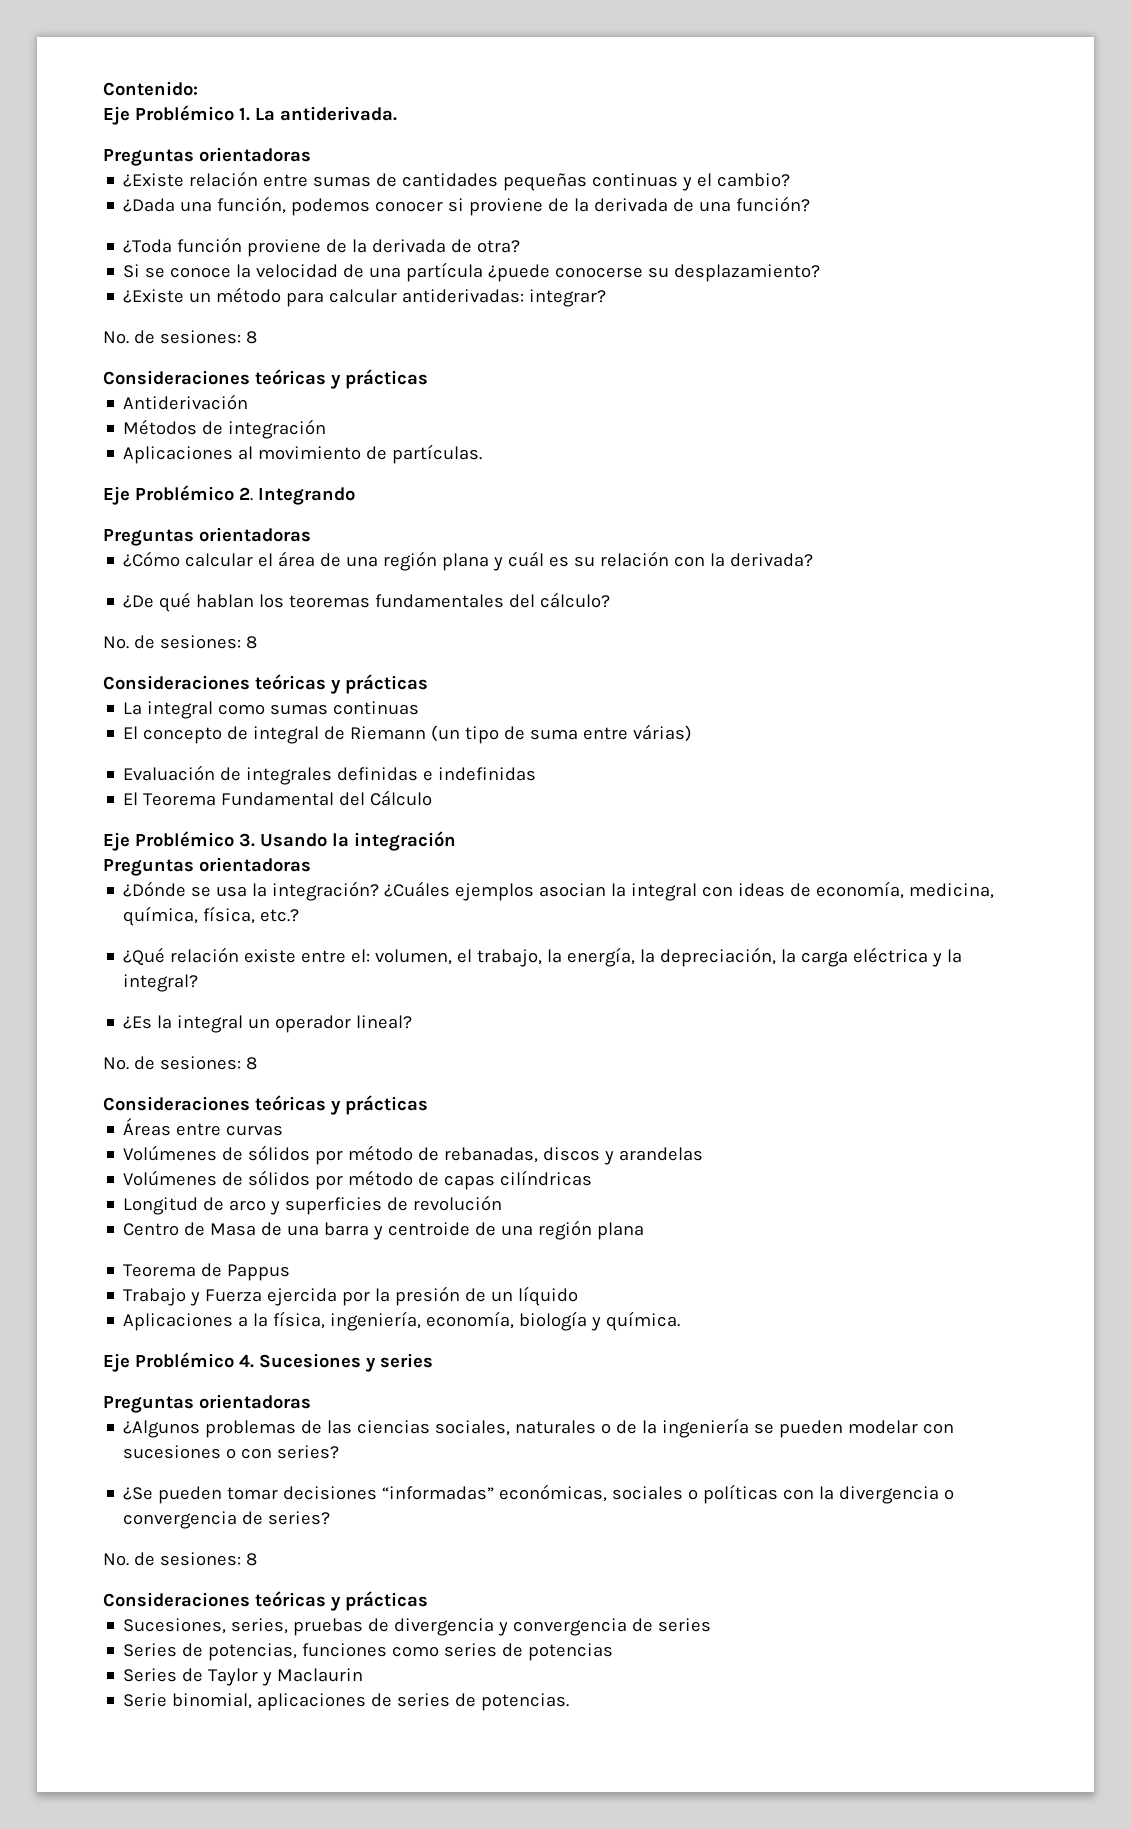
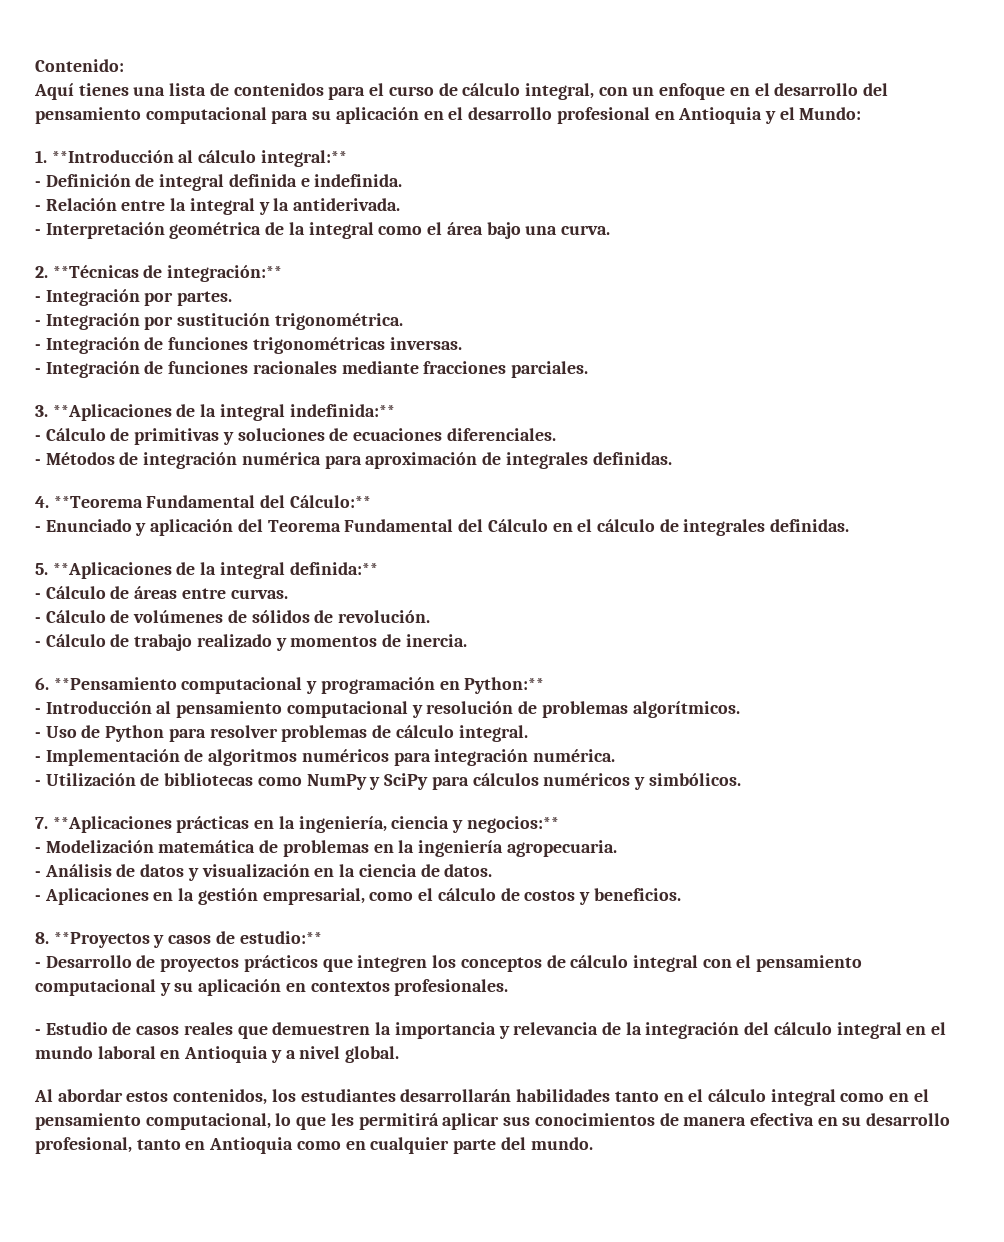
- Eje Problémico 1. La antiderivada.
- Preguntas orientadoras
- ¿Existe relación entre sumas de cantidades pequeñas continuas y el cambio?
- ¿Dada una función, podemos conocer si proviene de la derivada de una función?
- ¿Toda función proviene de la derivada de otra?
- Si se conoce la velocidad de una partícula ¿puede conocerse su desplazamiento?
- ¿Existe un método para calcular antiderivadas: integrar?
- No. de sesiones: 8
- Consideraciones teóricas y prácticas
- Antiderivación
- Métodos de integración
- Aplicaciones al movimiento de partículas.
- Eje Problémico 2. Integrando
- Preguntas orientadoras
- ¿Cómo calcular el área de una región plana y cuál es su relación con la derivada?
- ¿De qué hablan los teoremas fundamentales del cálculo?
- No. de sesiones: 8
- Consideraciones teóricas y prácticas
- La integral como sumas continuas
- El concepto de integral de Riemann (un tipo de suma entre várias)
- Evaluación de integrales definidas e indefinidas
- El Teorema Fundamental del Cálculo
- Eje Problémico 3. Usando la integración
- Preguntas orientadoras
- ¿Dónde se usa la integración? ¿Cuáles ejemplos asocian la integral con ideas de economía, medicina, química, física, etc.?
- ¿Qué relación existe entre el: volumen, el trabajo, la energía, la depreciación, la carga eléctrica y la integral?
- ¿Es la integral un operador lineal?
- No. de sesiones: 8
- Consideraciones teóricas y prácticas
- Áreas entre curvas
- Volúmenes de sólidos por método de rebanadas, discos y arandelas
- Volúmenes de sólidos por método de capas cilíndricas
- Longitud de arco y superficies de revolución
- Centro de Masa de una barra y centroide de una región plana
- Teorema de Pappus
- Trabajo y Fuerza ejercida por la presión de un líquido
- Aplicaciones a la física, ingeniería, economía, biología y química.
- Eje Problémico 4. Sucesiones y series
- Preguntas orientadoras
- ¿Algunos problemas de las ciencias sociales, naturales o de la ingeniería se pueden modelar con sucesiones o con series?
- ¿Se pueden tomar decisiones “informadas” económicas, sociales o políticas con la divergencia o convergencia de series?
- No. de sesiones: 8
- Consideraciones teóricas y prácticas
- Sucesiones, series, pruebas de divergencia y convergencia de series
- Series de potencias, funciones como series de potencias
- Series de Taylor y Maclaurin
- Serie binomial, aplicaciones de series de potencias.
+ Aquí tienes una lista de contenidos para el curso de cálculo integral, con un enfoque en el desarrollo del pensamiento computacional para su aplicación en el desarrollo profesional en Antioquia y el Mundo:
+ 1. **Introducción al cálculo integral:**
+ - Definición de integral definida e indefinida.
+ - Relación entre la integral y la antiderivada.
+ - Interpretación geométrica de la integral como el área bajo una curva.
+ 2. **Técnicas de integración:**
+ - Integración por partes.
+ - Integración por sustitución trigonométrica.
+ - Integración de funciones trigonométricas inversas.
+ - Integración de funciones racionales mediante fracciones parciales.
+ 3. **Aplicaciones de la integral indefinida:**
+ - Cálculo de primitivas y soluciones de ecuaciones diferenciales.
+ - Métodos de integración numérica para aproximación de integrales definidas.
+ 4. **Teorema Fundamental del Cálculo:**
+ - Enunciado y aplicación del Teorema Fundamental del Cálculo en el cálculo de integrales definidas.
+ 5. **Aplicaciones de la integral definida:**
+ - Cálculo de áreas entre curvas.
+ - Cálculo de volúmenes de sólidos de revolución.
+ - Cálculo de trabajo realizado y momentos de inercia.
+ 6. **Pensamiento computacional y programación en Python:**
+ - Introducción al pensamiento computacional y resolución de problemas algorítmicos.
+ - Uso de Python para resolver problemas de cálculo integral.
+ - Implementación de algoritmos numéricos para integración numérica.
+ - Utilización de bibliotecas como NumPy y SciPy para cálculos numéricos y simbólicos.
+ 7. **Aplicaciones prácticas en la ingeniería, ciencia y negocios:**
+ - Modelización matemática de problemas en la ingeniería agropecuaria.
+ - Análisis de datos y visualización en la ciencia de datos.
+ - Aplicaciones en la gestión empresarial, como el cálculo de costos y beneficios.
+ 8. **Proyectos y casos de estudio:**
+ - Desarrollo de proyectos prácticos que integren los conceptos de cálculo integral con el pensamiento computacional y su aplicación en contextos profesionales.
+ - Estudio de casos reales que demuestren la importancia y relevancia de la integración del cálculo integral en el mundo laboral en Antioquia y a nivel global.
+ Al abordar estos contenidos, los estudiantes desarrollarán habilidades tanto en el cálculo integral como en el pensamiento computacional, lo que les permitirá aplicar sus conocimientos de manera efectiva en su desarrollo profesional, tanto en Antioquia como en cualquier parte del mundo.

